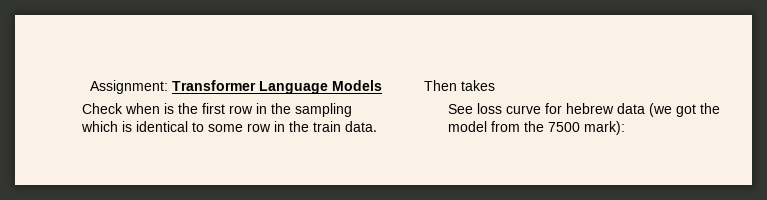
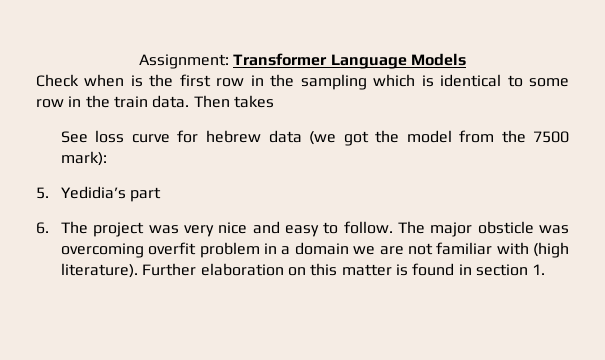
+ 5. Yedidia’s part
+ 6. The project was very nice and easy to follow. The major obsticle was overcoming overfit problem in a domain we are not familiar with (high literature). Further elaboration on this matter is found in section 1.

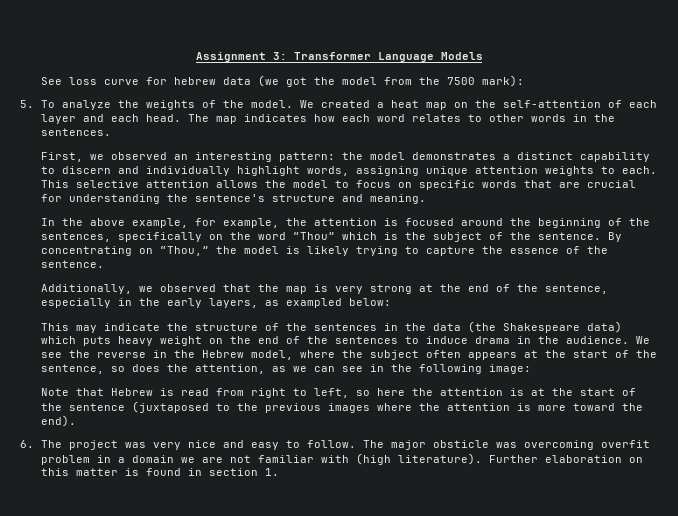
- Assignment: Transformer Language Models
+ Assignment 3: Transformer Language Models
- Check when is the first row in the sampling which is identical to some row in the train data. Then takes
- 5. Yedidia’s part
+ 5. To analyze the weights of the model. We created a heat map on the self-attention of each layer and each head. The map indicates how each word relates to other words in the sentences.
+ First, we observed an interesting pattern: the model demonstrates a distinct capability to discern and individually highlight words, assigning unique attention weights to each. This selective attention allows the model to focus on specific words that are crucial for understanding the sentence's structure and meaning.
+ In the above example, for example, the attention is focused around the beginning of the sentences, specifically on the word “Thou” which is the subject of the sentence. By concentrating on “Thou,” the model is likely trying to capture the essence of the sentence.
+ Additionally, we observed that the map is very strong at the end of the sentence, especially in the early layers, as exampled below:
+ This may indicate the structure of the sentences in the data (the Shakespeare data) which puts heavy weight on the end of the sentences to induce drama in the audience. We see the reverse in the Hebrew model, where the subject often appears at the start of the sentence, so does the attention, as we can see in the following image:
+ Note that Hebrew is read from right to left, so here the attention is at the start of the sentence (juxtaposed to the previous images where the attention is more toward the end).

